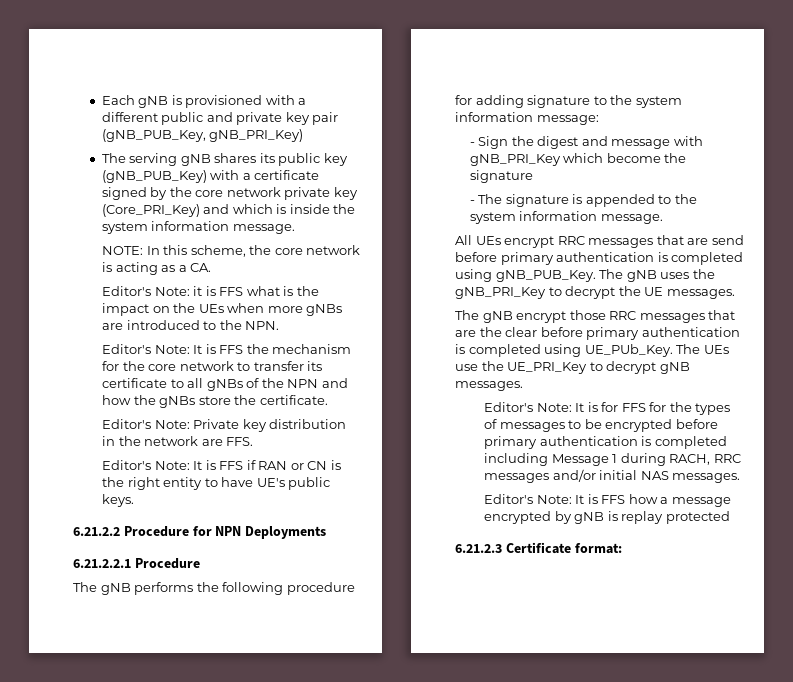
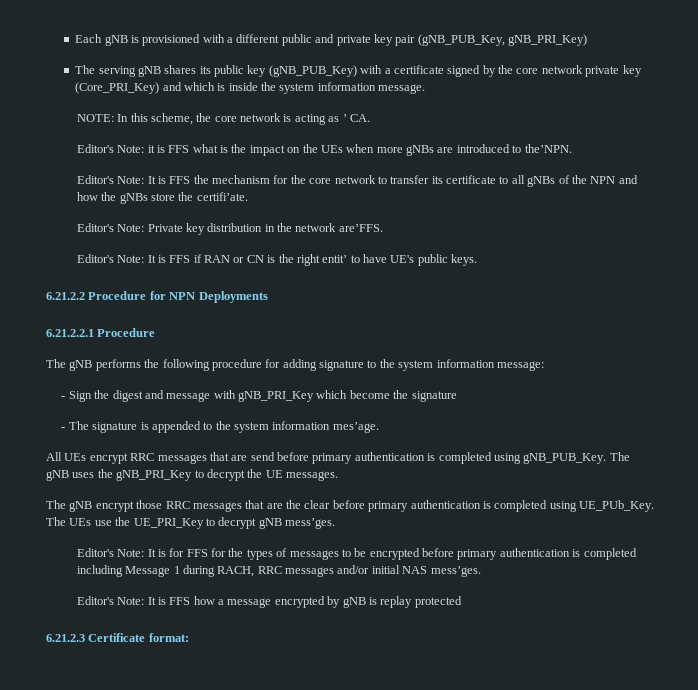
- NOTE: In this scheme, the core network is acting as a CA.
+ NOTE: In this scheme, the core network is acting as ’ CA.
- Editor's Note: it is FFS what is the impact on the UEs when more gNBs are introduced to the NPN.
+ Editor's Note: it is FFS what is the impact on the UEs when more gNBs are introduced to the’NPN.
- Editor's Note: It is FFS the mechanism for the core network to transfer its certificate to all gNBs of the NPN and how the gNBs store the certificate.
+ Editor's Note: It is FFS the mechanism for the core network to transfer its certificate to all gNBs of the NPN and how the gNBs store the certifi’ate.
- Editor's Note: Private key distribution in the network are FFS.
+ Editor's Note: Private key distribution in the network are’FFS.
- Editor's Note: It is FFS if RAN or CN is the right entity to have UE's public keys.
+ Editor's Note: It is FFS if RAN or CN is the right entit’ to have UE's public keys.
- - The signature is appended to the system information message.
+ - The signature is appended to the system information mes’age.
- The UEs use the UE_PRI_Key to decrypt gNB messages.
+ The UEs use the UE_PRI_Key to decrypt gNB mess’ges.
- Editor's Note: It is for FFS for the types of messages to be encrypted before primary authentication is completed including Message 1 during RACH, RRC messages and/or initial NAS messages.
+ Editor's Note: It is for FFS for the types of messages to be encrypted before primary authentication is completed including Message 1 during RACH, RRC messages and/or initial NAS mess’ges.

